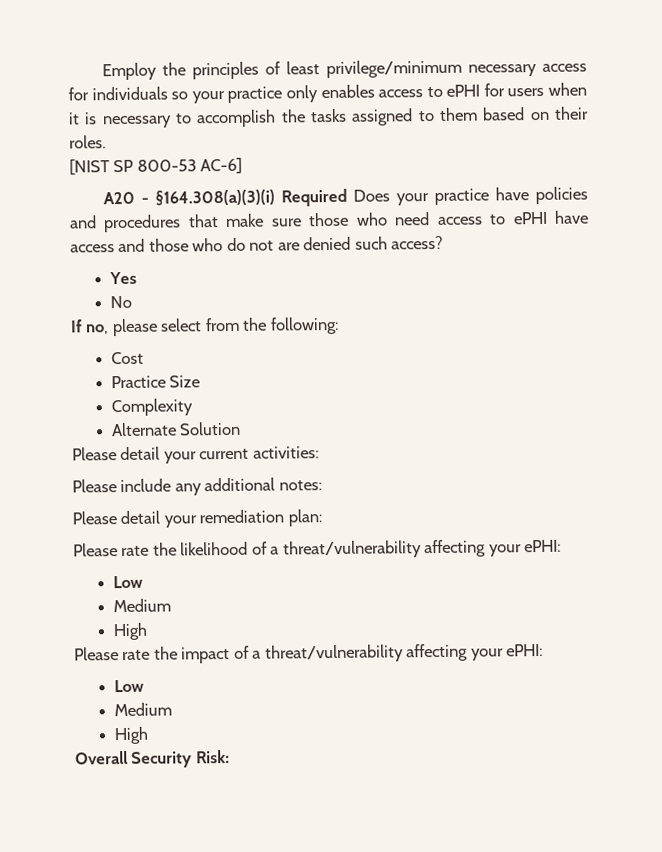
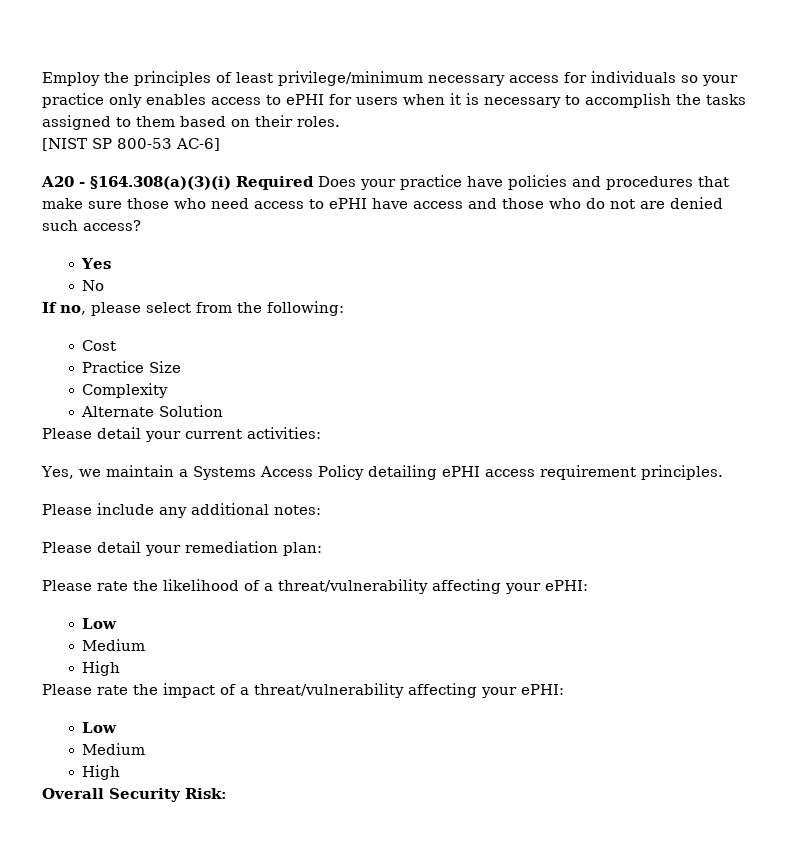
+ Yes, we maintain a Systems Access Policy detailing ePHI access requirement principles.

